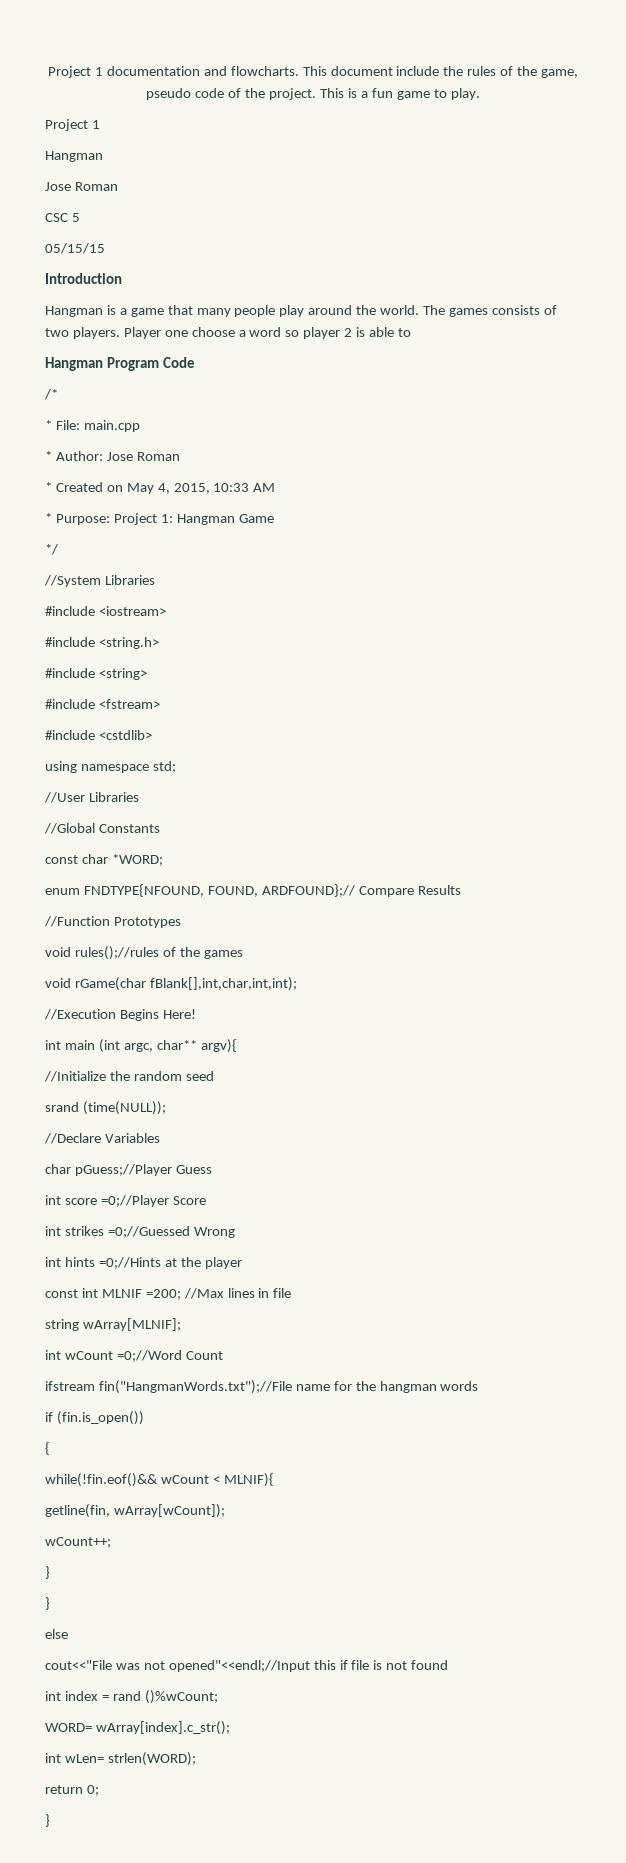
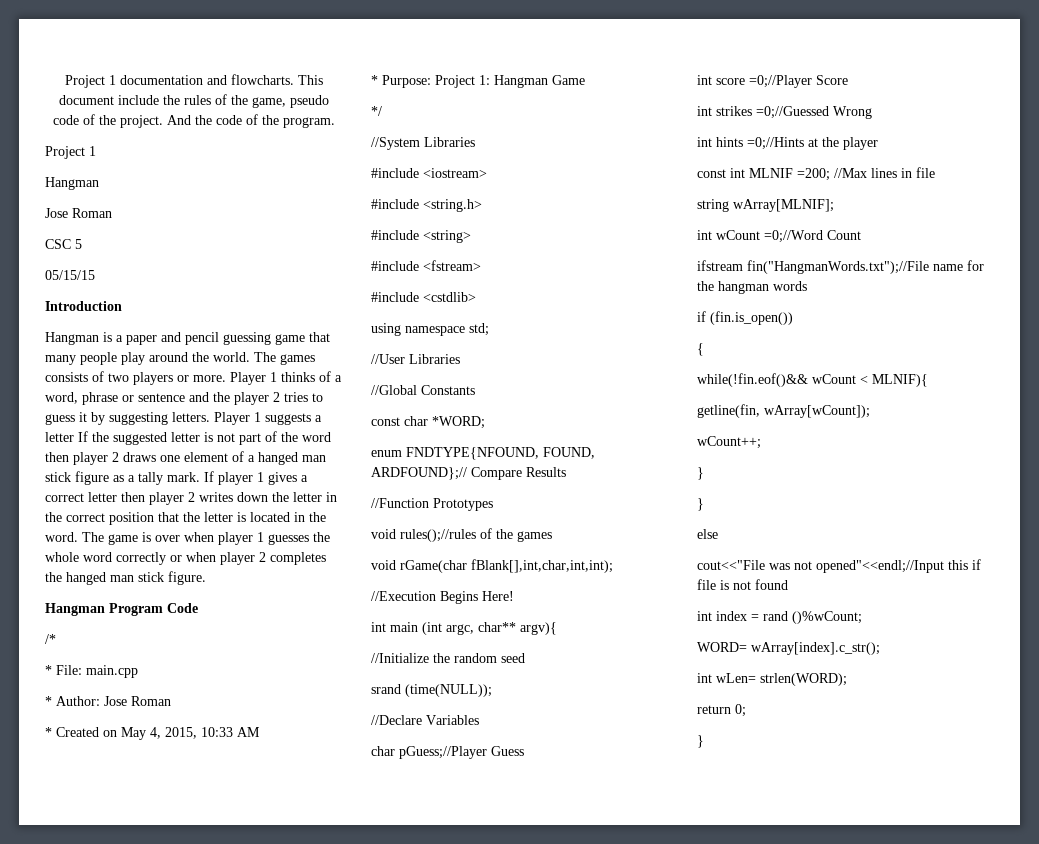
- This is a fun game to play.
+ And the code of the program.
- Hangman is a game that many people play around the world.
+ Hangman is a paper and pencil guessing game that many people play around the world.
- The games consists of two players. Player one choose a word so player 2 is able to
+ The games consists of two players or more. Player 1 thinks of a word, phrase or sentence and the player 2 tries to guess it by suggesting letters. Player 1 suggests a letter If the suggested letter is not part of the word then player 2 draws one element of a hanged man stick figure as a tally mark. If player 1 gives a correct letter then player 2 writes down the letter in the correct position that the letter is located in the word. The game is over when player 1 guesses the whole word correctly or when player 2 completes the hanged man stick figure.

